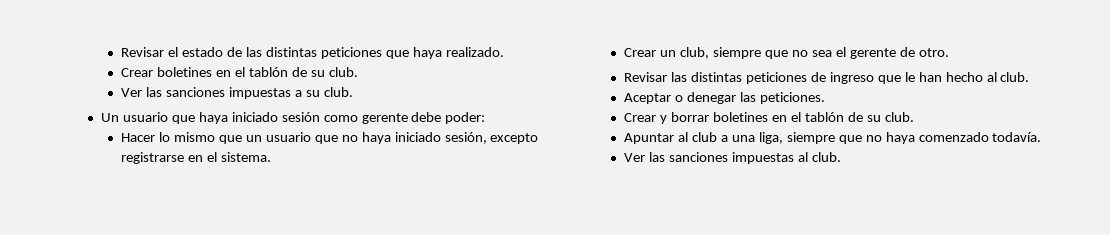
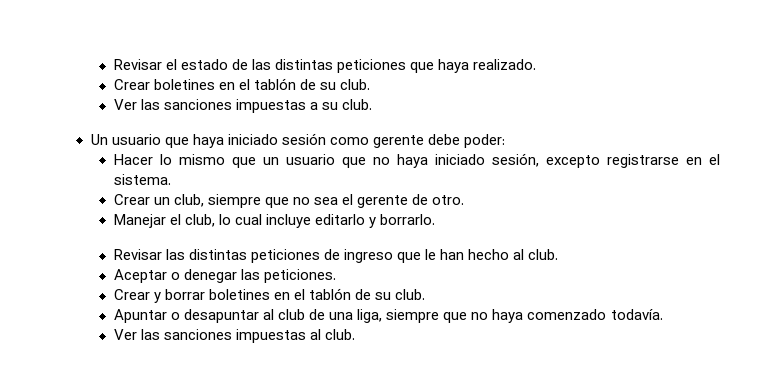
+ Manejar el club, lo cual incluye editarlo y borrarlo.
- Apuntar al club a una liga, siempre que no haya comenzado todavía.
+ Apuntar o desapuntar al club de una liga, siempre que no haya comenzado todavía.

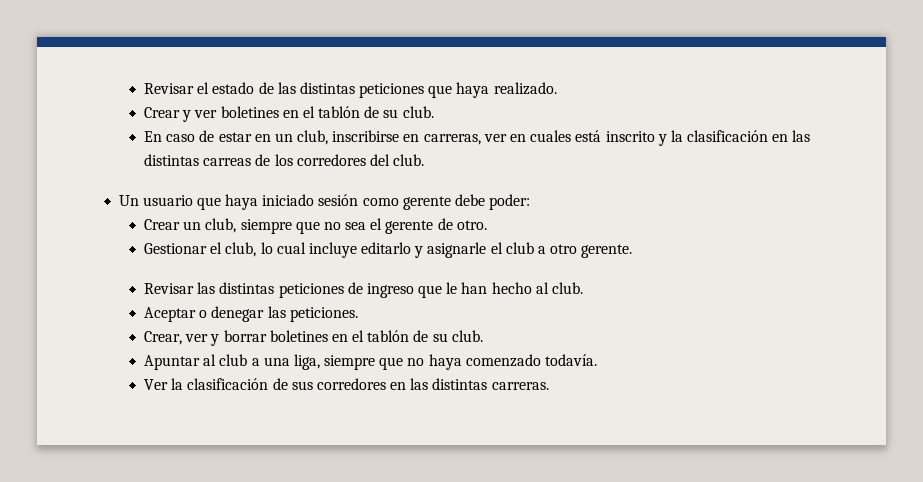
- Crear boletines en el tablón de su club.
- Ver las sanciones impuestas a su club.
+ Crear y ver boletines en el tablón de su club.
+ En caso de estar en un club, inscribirse en carreras, ver en cuales está inscrito y la clasificación en las distintas carreas de los corredores del club.
- Hacer lo mismo que un usuario que no haya iniciado sesión, excepto registrarse en el sistema.
- Manejar el club, lo cual incluye editarlo y borrarlo.
+ Gestionar el club, lo cual incluye editarlo y asignarle el club a otro gerente.
- Crear y borrar boletines en el tablón de su club.
+ Crear, ver y borrar boletines en el tablón de su club.
- Apuntar o desapuntar al club de una liga, siempre que no haya comenzado todavía.
+ Apuntar al club a una liga, siempre que no haya comenzado todavía.
- Ver las sanciones impuestas al club.
+ Ver la clasificación de sus corredores en las distintas carreras.

